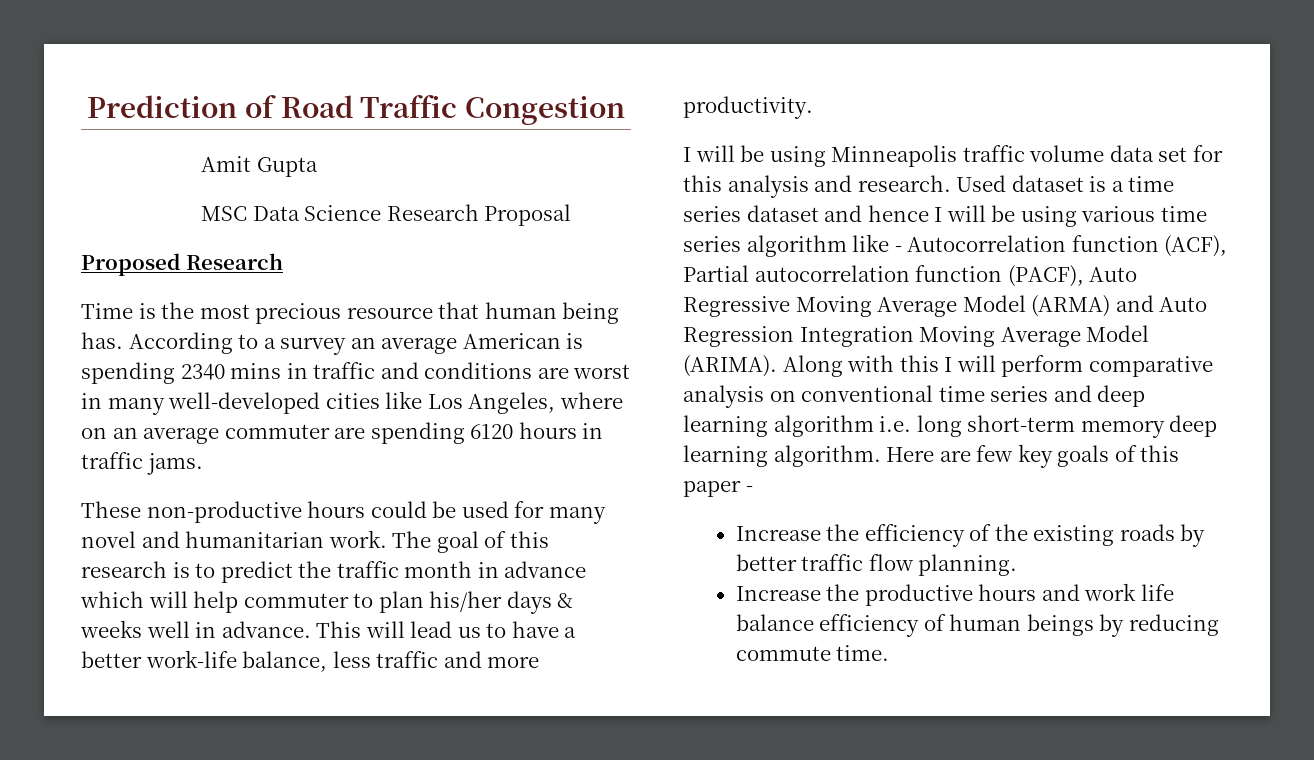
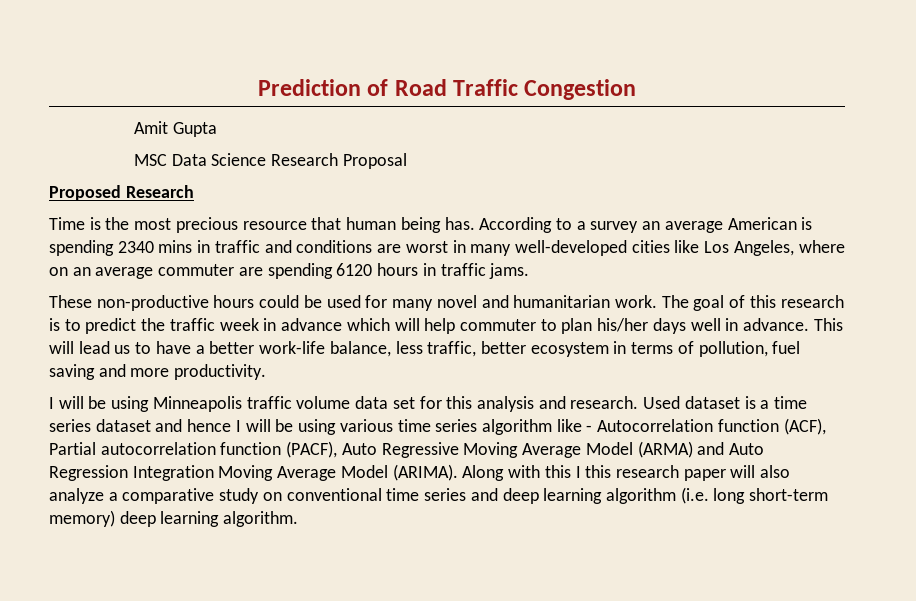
- The goal of this research is to predict the traffic month in advance which will help commuter to plan his/her days & weeks well in advance.
+ The goal of this research is to predict the traffic week in advance which will help commuter to plan his/her days well in advance.
- This will lead us to have a better work-life balance, less traffic and more productivity.
+ This will lead us to have a better work-life balance, less traffic, better ecosystem in terms of pollution, fuel saving and more productivity.
- Along with this I will perform comparative analysis on conventional time series and deep learning algorithm i.e. long short-term memory deep learning algorithm. Here are few key goals of this paper -
- Increase the efficiency of the existing roads by better traffic flow planning.
- Increase the productive hours and work life balance efficiency of human beings by reducing commute time.
+ Along with this I this research paper will also analyze a comparative study on conventional time series and deep learning algorithm (i.e. long short-term memory) deep learning algorithm.

